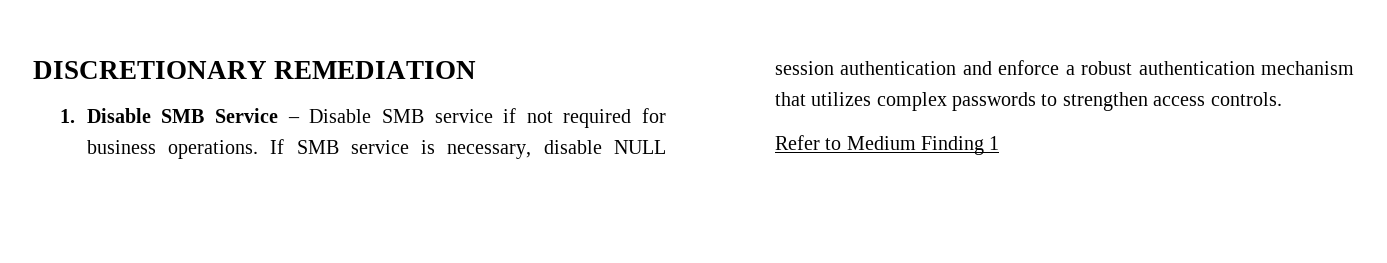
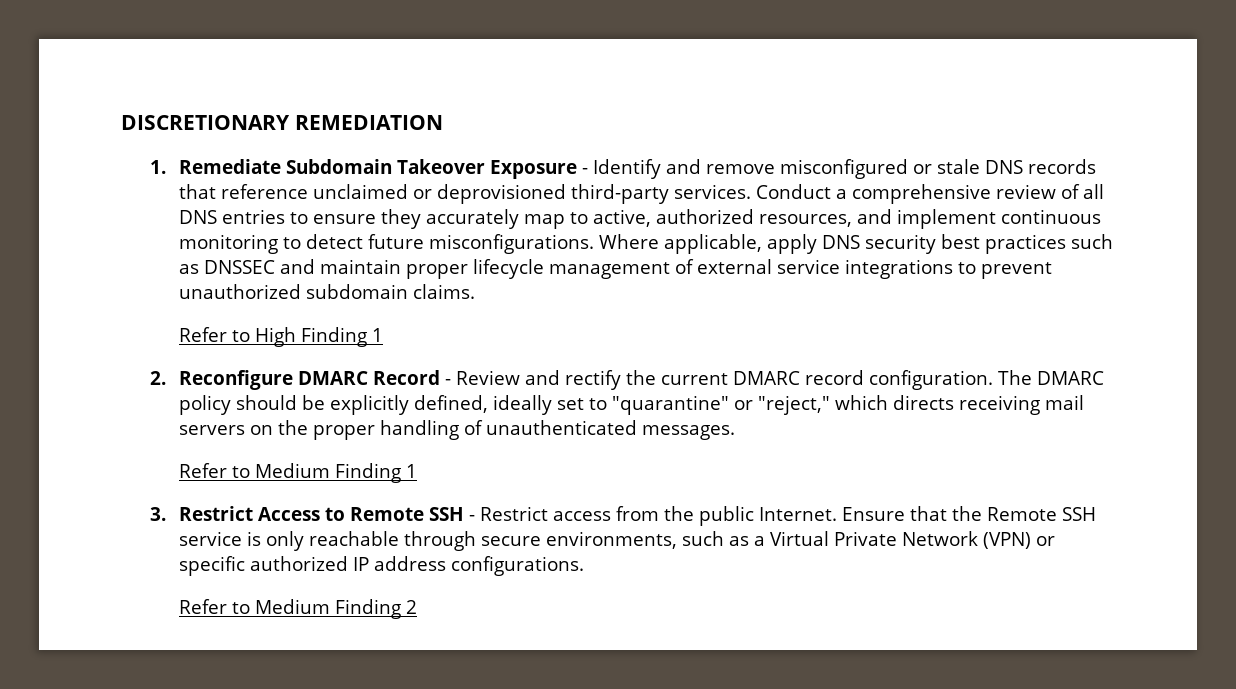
- 1. Disable SMB Service – Disable SMB service if not required for business operations. If SMB service is necessary, disable NULL session authentication and enforce a robust authentication mechanism that utilizes complex passwords to strengthen access controls.
+ 1. Remediate Subdomain Takeover Exposure - Identify and remove misconfigured or stale DNS records that reference unclaimed or deprovisioned third-party services. Conduct a comprehensive review of all DNS entries to ensure they accurately map to active, authorized resources, and implement continuous monitoring to detect future misconfigurations. Where applicable, apply DNS security best practices such as DNSSEC and maintain proper lifecycle management of external service integrations to prevent unauthorized subdomain claims.
+ Refer to High Finding 1
+ 2. Reconfigure DMARC Record - Review and rectify the current DMARC record configuration. The DMARC policy should be explicitly defined, ideally set to "quarantine" or "reject," which directs receiving mail servers on the proper handling of unauthenticated messages.
+ 3. Restrict Access to Remote SSH - Restrict access from the public Internet. Ensure that the Remote SSH service is only reachable through secure environments, such as a Virtual Private Network (VPN) or specific authorized IP address configurations.
+ Refer to Medium Finding 2

